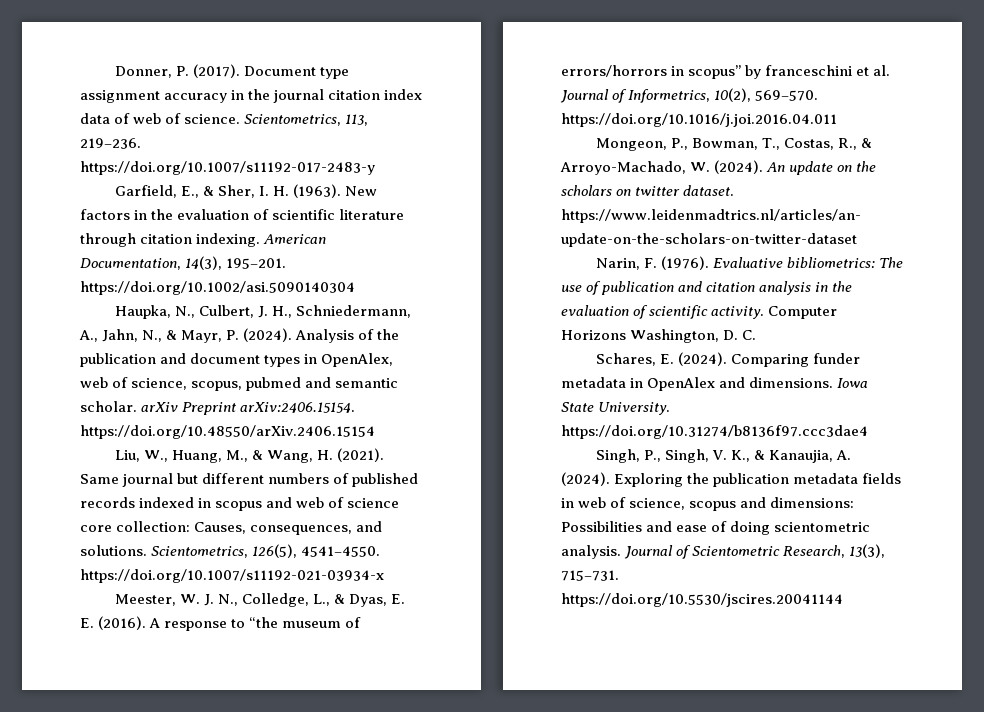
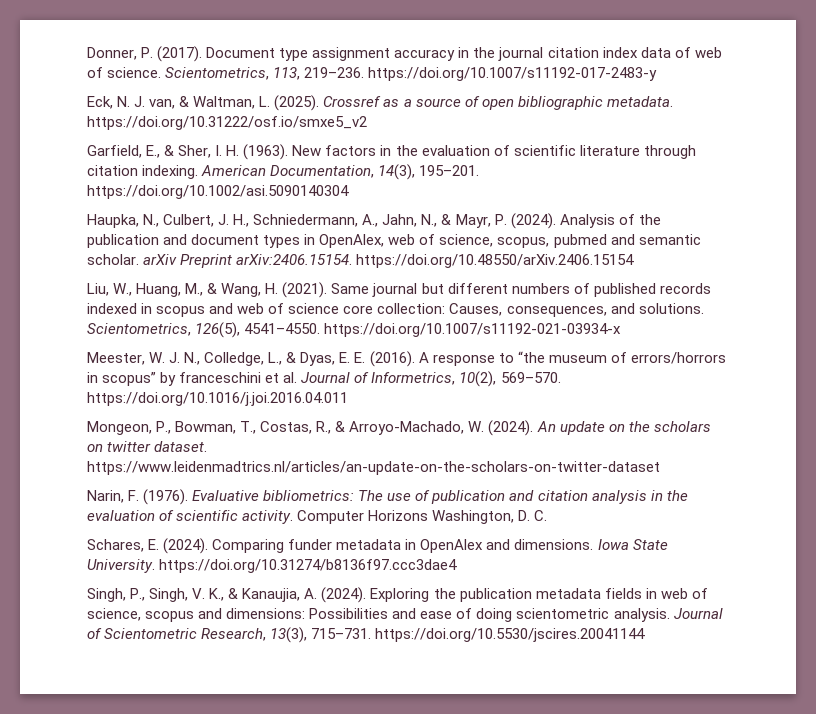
+ Eck, N. J. van, & Waltman, L. (2025). Crossref as a source of open bibliographic metadata. https://doi.org/10.31222/osf.io/smxe5_v2

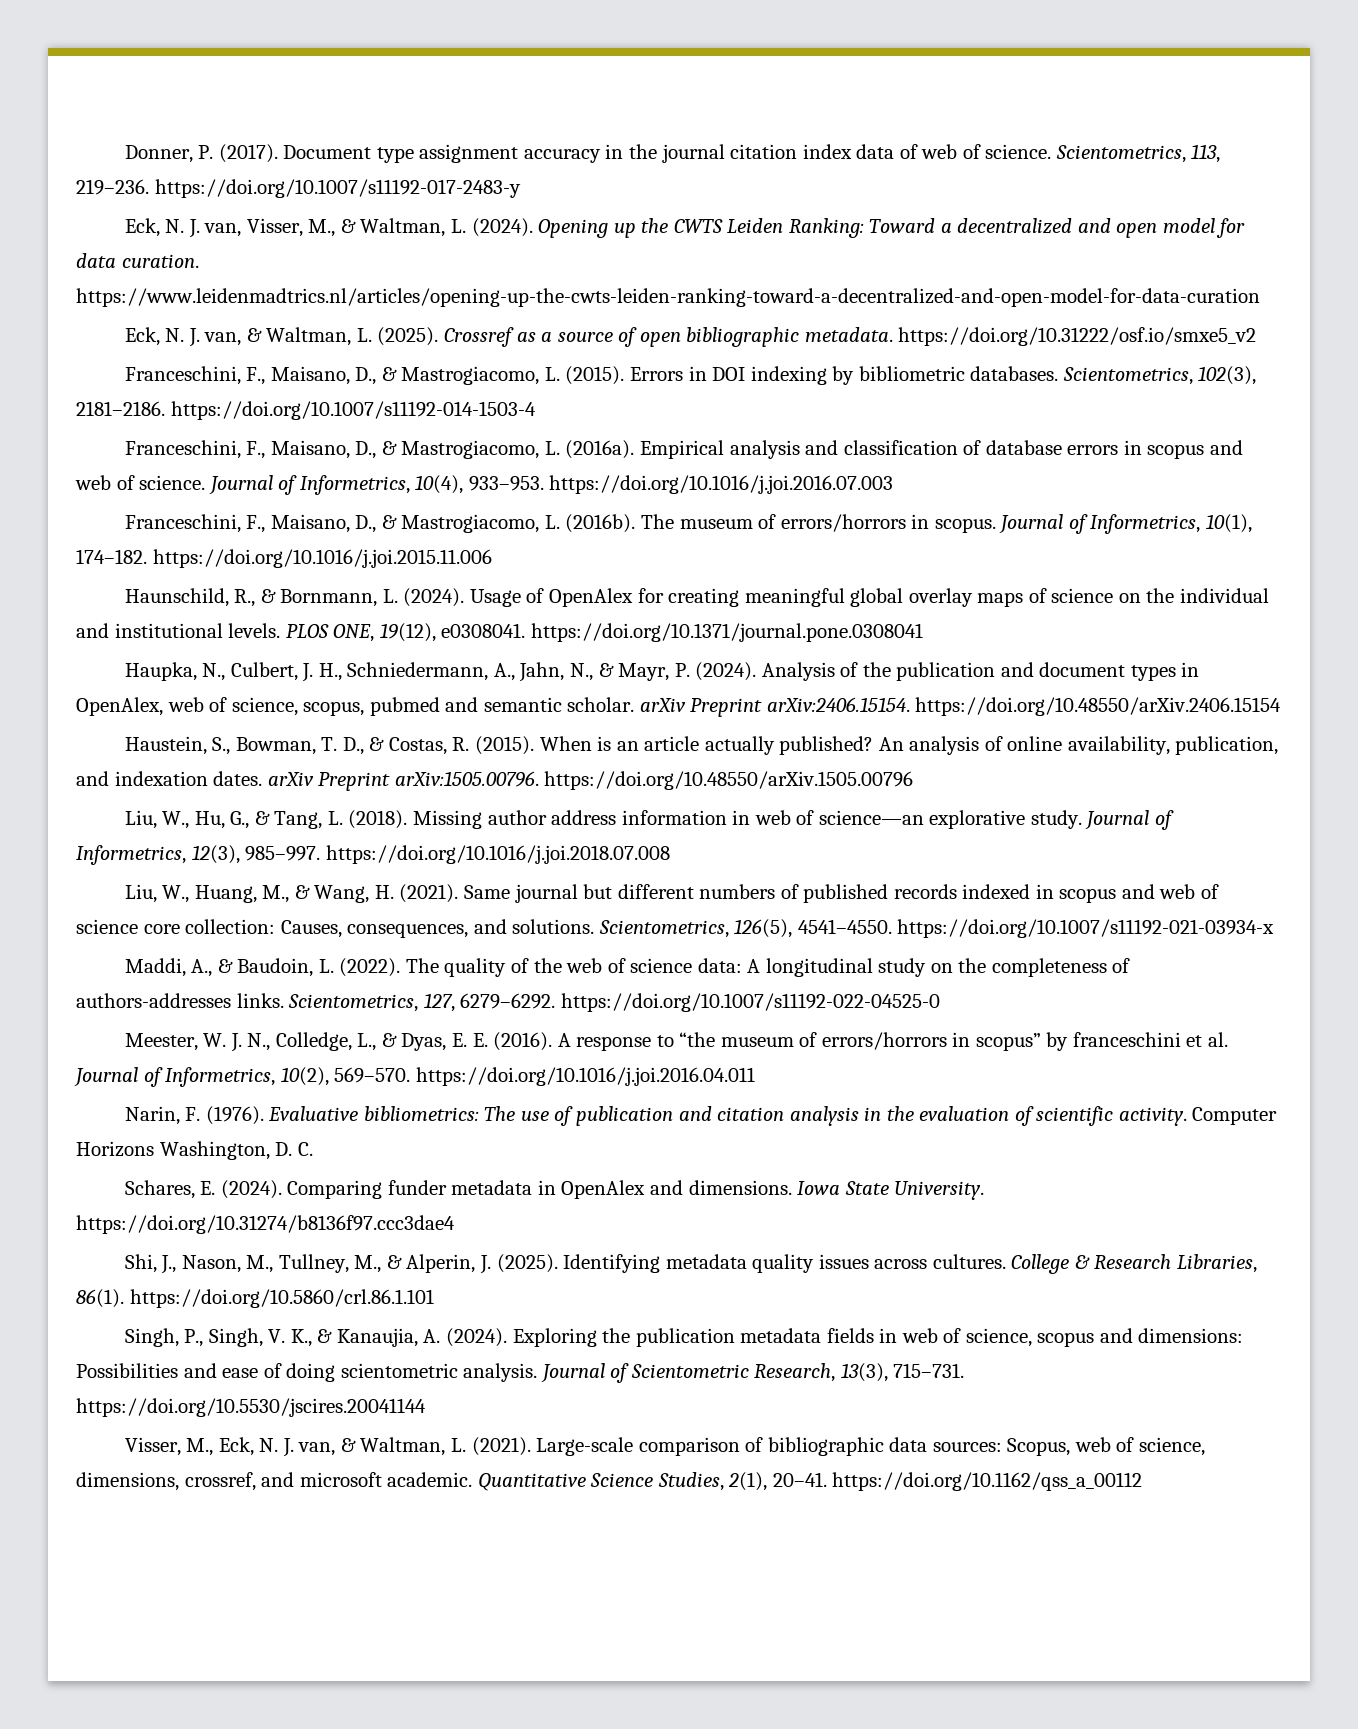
+ Eck, N. J. van, Visser, M., & Waltman, L. (2024). Opening up the CWTS Leiden Ranking: Toward a decentralized and open model for data curation. https://www.leidenmadtrics.nl/articles/opening-up-the-cwts-leiden-ranking-toward-a-decentralized-and-open-model-for-data-curation
- Garfield, E., & Sher, I. H. (1963). New factors in the evaluation of scientific literature through citation indexing. American Documentation, 14(3), 195–201. https://doi.org/10.1002/asi.5090140304
+ Franceschini, F., Maisano, D., & Mastrogiacomo, L. (2015). Errors in DOI indexing by bibliometric databases. Scientometrics, 102(3), 2181–2186. https://doi.org/10.1007/s11192-014-1503-4
+ Franceschini, F., Maisano, D., & Mastrogiacomo, L. (2016a). Empirical analysis and classification of database errors in scopus and web of science. Journal of Informetrics, 10(4), 933–953. https://doi.org/10.1016/j.joi.2016.07.003
+ Franceschini, F., Maisano, D., & Mastrogiacomo, L. (2016b). The museum of errors/horrors in scopus. Journal of Informetrics, 10(1), 174–182. https://doi.org/10.1016/j.joi.2015.11.006
+ Haunschild, R., & Bornmann, L. (2024). Usage of OpenAlex for creating meaningful global overlay maps of science on the individual and institutional levels. PLOS ONE, 19(12), e0308041. https://doi.org/10.1371/journal.pone.0308041
+ Haustein, S., Bowman, T. D., & Costas, R. (2015). When is an article actually published? An analysis of online availability, publication, and indexation dates. arXiv Preprint arXiv:1505.00796. https://doi.org/10.48550/arXiv.1505.00796
+ Liu, W., Hu, G., & Tang, L. (2018). Missing author address information in web of science—an explorative study. Journal of Informetrics, 12(3), 985–997. https://doi.org/10.1016/j.joi.2018.07.008
+ Maddi, A., & Baudoin, L. (2022). The quality of the web of science data: A longitudinal study on the completeness of authors-addresses links. Scientometrics, 127, 6279–6292. https://doi.org/10.1007/s11192-022-04525-0
- Mongeon, P., Bowman, T., Costas, R., & Arroyo-Machado, W. (2024). An update on the scholars on twitter dataset. https://www.leidenmadtrics.nl/articles/an-update-on-the-scholars-on-twitter-dataset
+ Shi, J., Nason, M., Tullney, M., & Alperin, J. (2025). Identifying metadata quality issues across cultures. College & Research Libraries, 86(1). https://doi.org/10.5860/crl.86.1.101
+ Visser, M., Eck, N. J. van, & Waltman, L. (2021). Large-scale comparison of bibliographic data sources: Scopus, web of science, dimensions, crossref, and microsoft academic. Quantitative Science Studies, 2(1), 20–41. https://doi.org/10.1162/qss_a_00112

